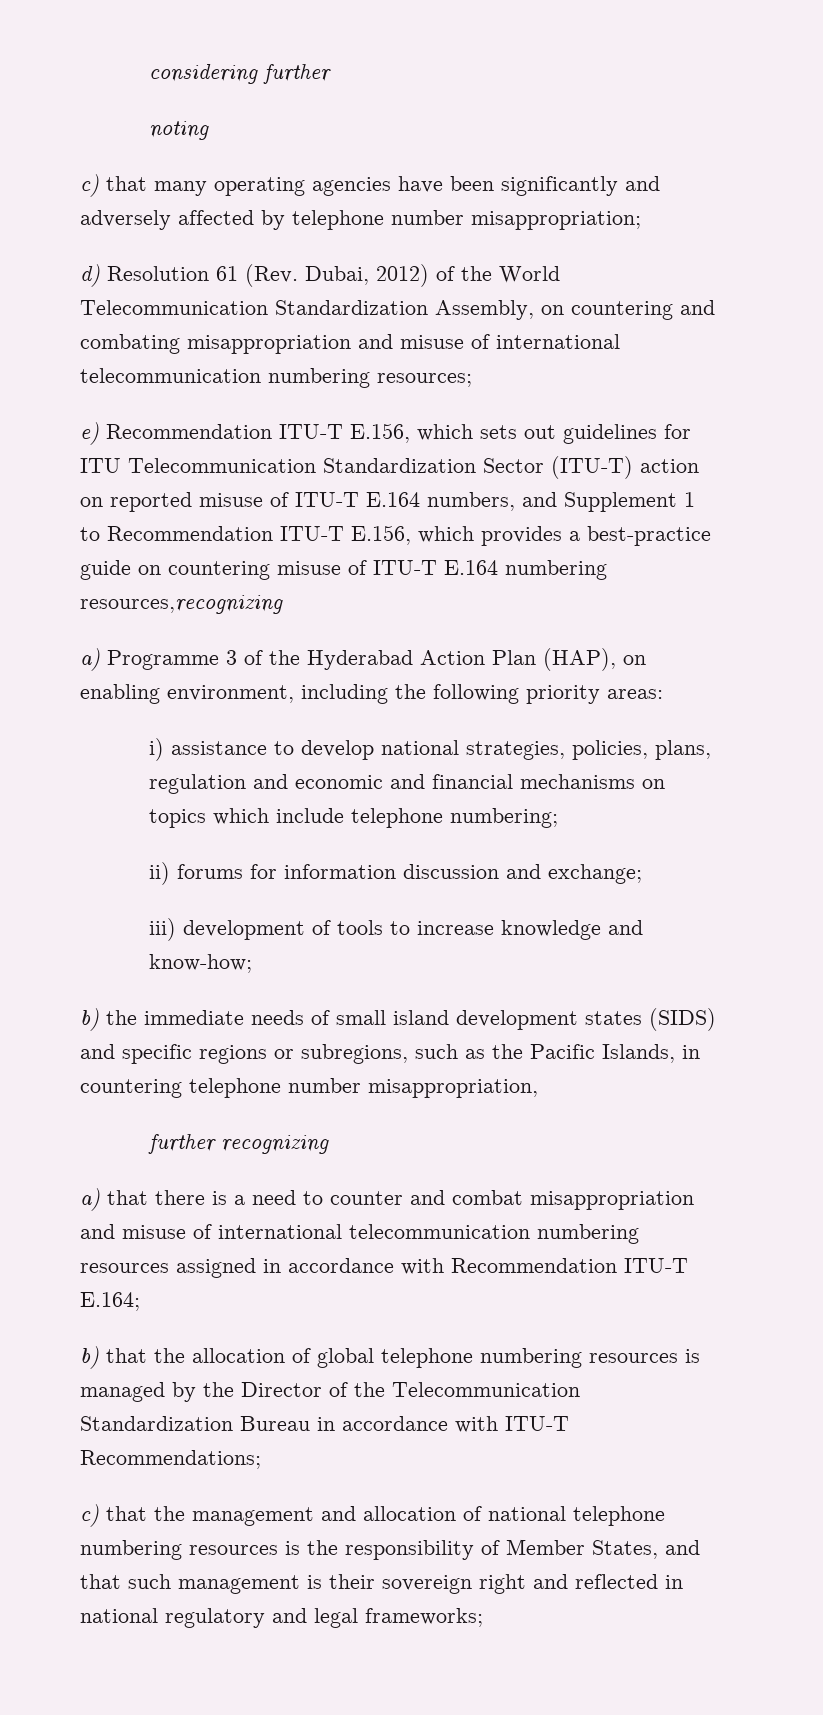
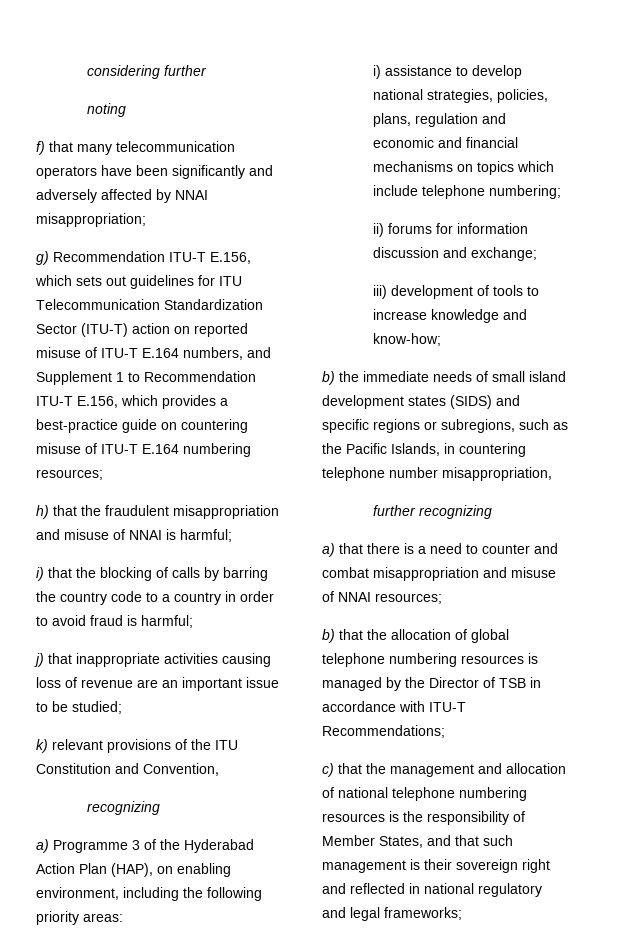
- c) that many operating agencies have been significantly and adversely affected by telephone number misappropriation;
+ f) that many telecommunication operators have been significantly and adversely affected by NNAI misappropriation;
- d) Resolution 61 (Rev. Dubai, 2012) of the World Telecommunication Standardization Assembly, on countering and combating misappropriation and misuse of international telecommunication numbering resources;
- e) Recommendation ITU-T E.156, which sets out guidelines for ITU Telecommunication Standardization Sector (ITU-T) action on reported misuse of ITU-T E.164 numbers, and Supplement 1 to Recommendation ITU-T E.156, which provides a best-practice guide on countering misuse of ITU-T E.164 numbering resources,recognizing
+ g) Recommendation ITU-T E.156, which sets out guidelines for ITU Telecommunication Standardization Sector (ITU-T) action on reported misuse of ITU-T E.164 numbers, and Supplement 1 to Recommendation ITU-T E.156, which provides a best-practice guide on countering misuse of ITU-T E.164 numbering resources;
+ h) that the fraudulent misappropriation and misuse of NNAI is harmful;
+ i) that the blocking of calls by barring the country code to a country in order to avoid fraud is harmful;
+ j) that inappropriate activities causing loss of revenue are an important issue to be studied;
+ k) relevant provisions of the ITU Constitution and Convention,
+ recognizing
- a) that there is a need to counter and combat misappropriation and misuse of international telecommunication numbering resources assigned in accordance with Recommendation ITU-T E.164;
+ a) that there is a need to counter and combat misappropriation and misuse of NNAI resources;
- b) that the allocation of global telephone numbering resources is managed by the Director of the Telecommunication Standardization Bureau in accordance with ITU-T Recommendations;
+ b) that the allocation of global telephone numbering resources is managed by the Director of TSB in accordance with ITU-T Recommendations;

